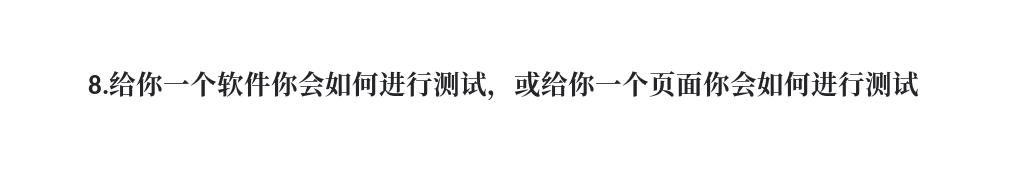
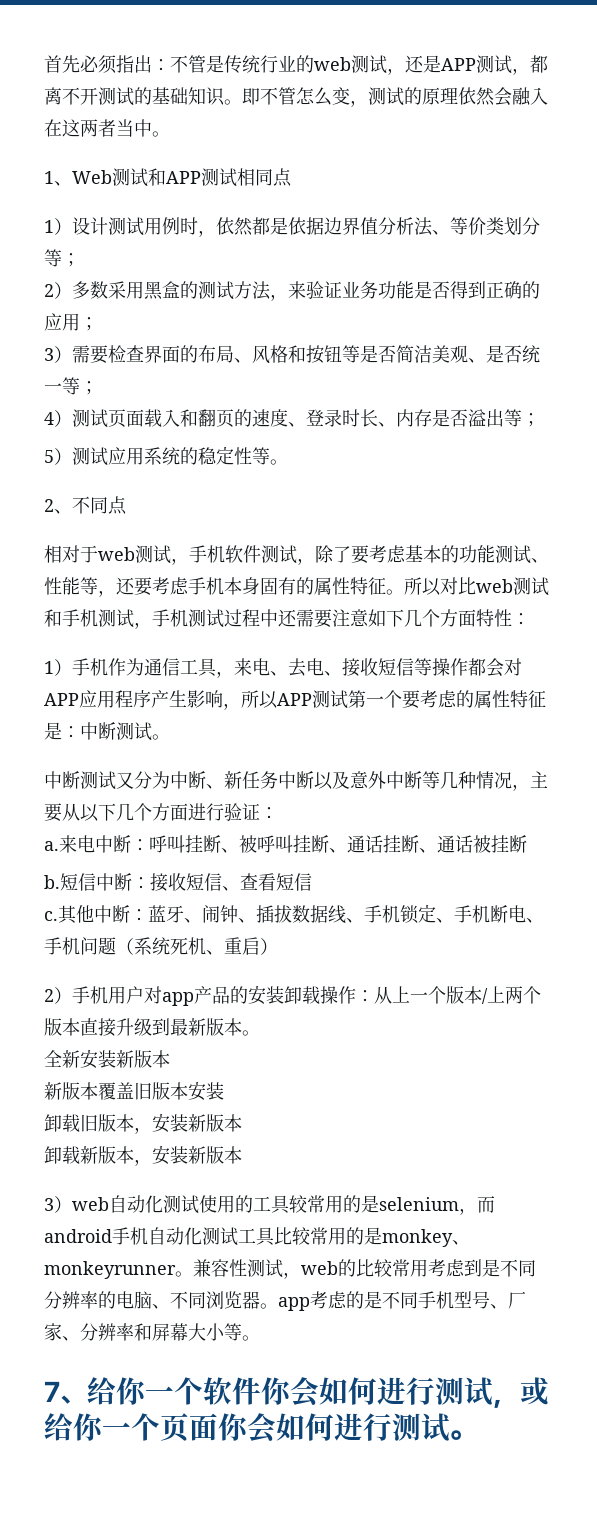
- 8.给你一个软件你会如何进行测试，或给你一个页面你会如何进行测试
+ 首先必须指出：不管是传统行业的web测试，还是APP测试，都离不开测试的基础知识。即不管怎么变，测试的原理依然会融入在这两者当中。
+ 1、Web测试和APP测试相同点
+ 1）设计测试用例时，依然都是依据边界值分析法、等价类划分等；
+ 2）多数采用黑盒的测试方法，来验证业务功能是否得到正确的应用；
+ 3）需要检查界面的布局、风格和按钮等是否简洁美观、是否统一等；
+ 4）测试页面载入和翻页的速度、登录时长、内存是否溢出等；
+ 5）测试应用系统的稳定性等。
+ 2、不同点
+ 相对于web测试，手机软件测试，除了要考虑基本的功能测试、性能等，还要考虑手机本身固有的属性特征。所以对比web测试和手机测试，手机测试过程中还需要注意如下几个方面特性：
+ 1）手机作为通信工具，来电、去电、接收短信等操作都会对APP应用程序产生影响，所以APP测试第一个要考虑的属性特征是：中断测试。
+ 中断测试又分为中断、新任务中断以及意外中断等几种情况，主要从以下几个方面进行验证：
+ a.来电中断：呼叫挂断、被呼叫挂断、通话挂断、通话被挂断
+ b.短信中断：接收短信、查看短信
+ c.其他中断：蓝牙、闹钟、插拔数据线、手机锁定、手机断电、手机问题（系统死机、重启）
+ 2）手机用户对app产品的安装卸载操作：从上一个版本/上两个版本直接升级到最新版本。
+ 全新安装新版本
+ 新版本覆盖旧版本安装
+ 卸载旧版本，安装新版本
+ 卸载新版本，安装新版本
+ 3）web自动化测试使用的工具较常用的是selenium，而android手机自动化测试工具比较常用的是monkey、monkeyrunner。兼容性测试，web的比较常用考虑到是不同分辨率的电脑、不同浏览器。app考虑的是不同手机型号、厂家、分辨率和屏幕大小等。
+ 7、给你一个软件你会如何进行测试，或给你一个页面你会如何进行测试。

